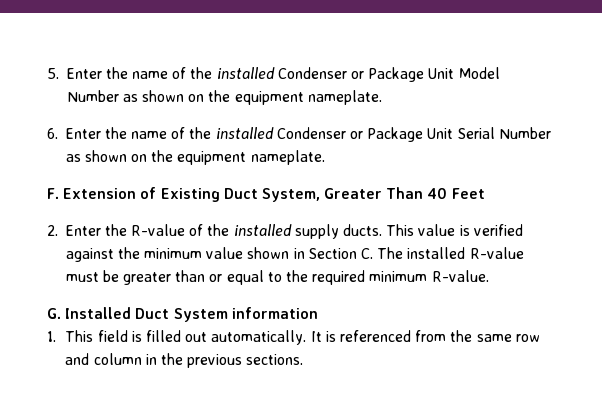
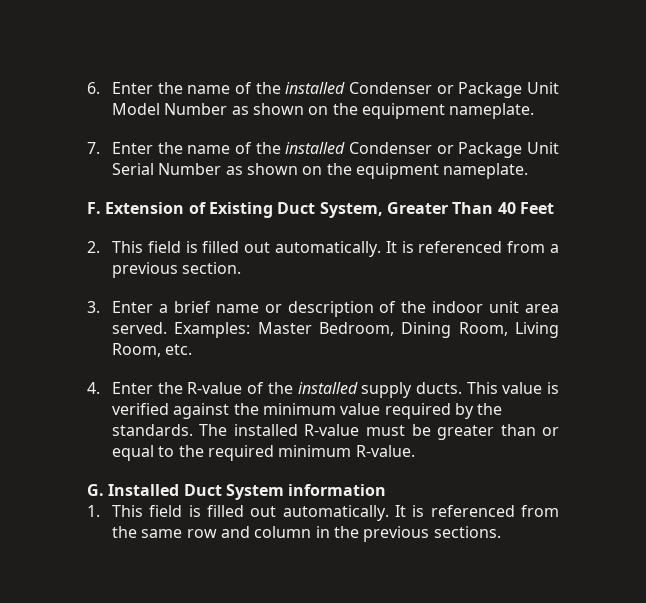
- 5. Enter the name of the installed Condenser or Package Unit Model Number as shown on the equipment nameplate.
+ 6. Enter the name of the installed Condenser or Package Unit Model Number as shown on the equipment nameplate.
- 6. Enter the name of the installed Condenser or Package Unit Serial Number as shown on the equipment nameplate.
+ 7. Enter the name of the installed Condenser or Package Unit Serial Number as shown on the equipment nameplate.
- 2. Enter the R-value of the installed supply ducts.
+ 2. This field is filled out automatically. It is referenced from a previous section.
+ 3. Enter a brief name or description of the indoor unit area served. Examples: Master Bedroom, Dining Room, Living Room, etc.
+ 4. Enter the R-value of the installed supply ducts.
- This value is verified against the minimum value shown in Section C. The installed R-value must be greater than or equal to the required minimum R-value.
+ This value is verified against the minimum value required by the standards. The installed R-value must be greater than or equal to the required minimum R-value.

